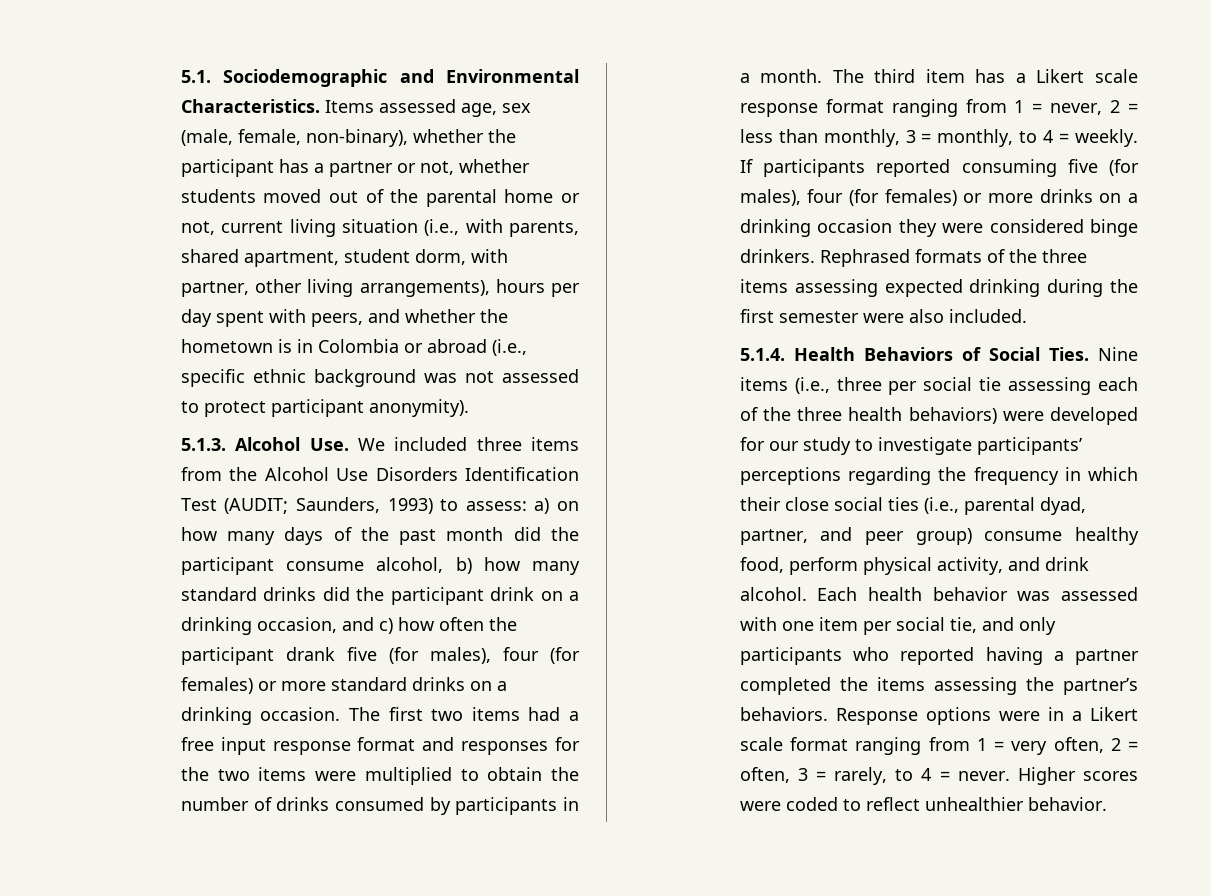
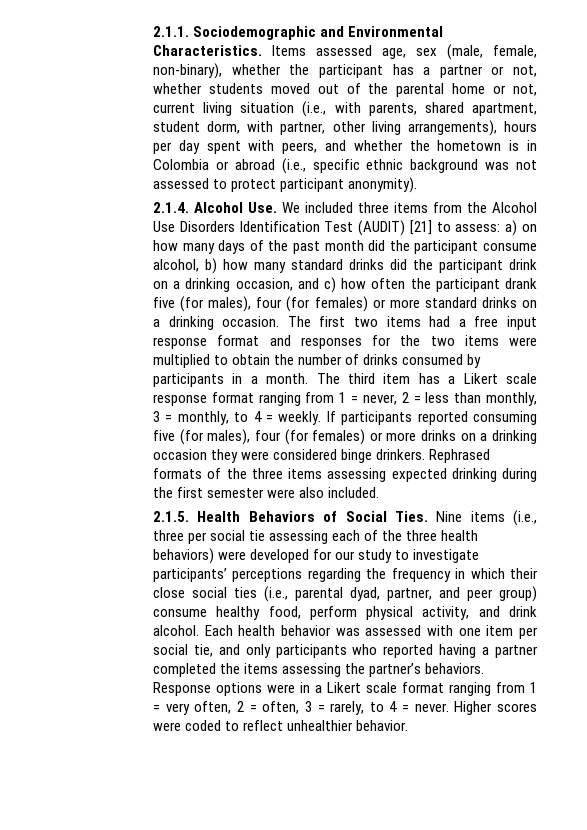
- 5.1. Sociodemographic and Environmental Characteristics.
+ 2.1.1. Sociodemographic and Environmental Characteristics.
- 5.1.3. Alcohol Use. We included three items from the Alcohol Use Disorders Identification Test (AUDIT; Saunders, 1993) to assess:
+ 2.1.4. Alcohol Use. We included three items from the Alcohol Use Disorders Identification Test (AUDIT) [21] to assess:
- 5.1.4. Health Behaviors of Social Ties.
+ 2.1.5. Health Behaviors of Social Ties.

